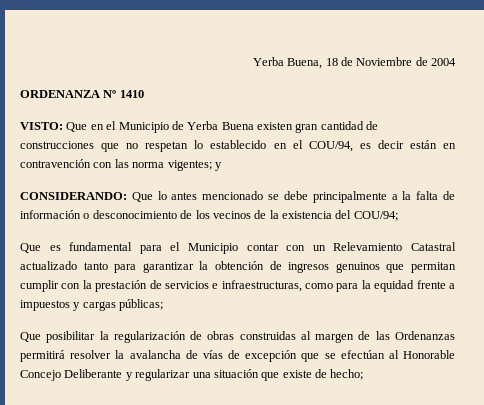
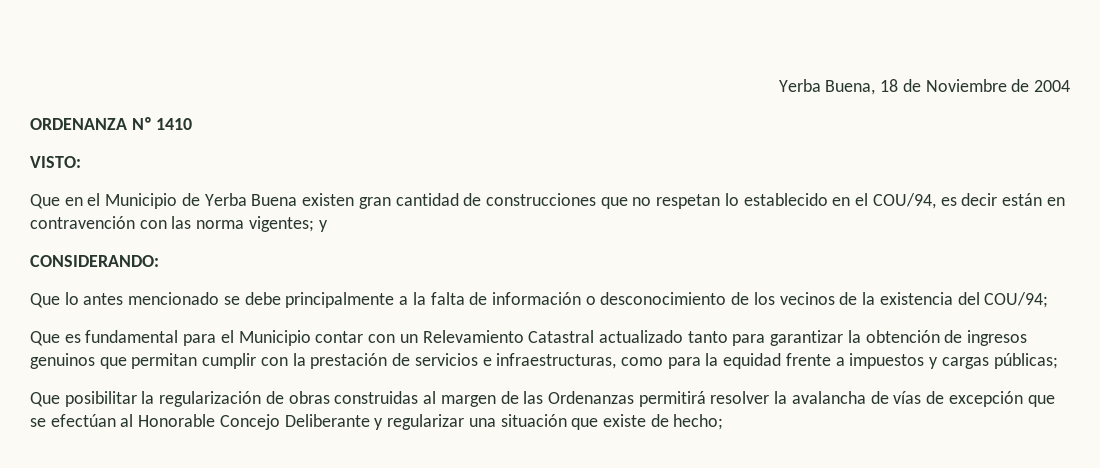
- VISTO: Que en el Municipio de Yerba Buena existen gran cantidad de construcciones que no respetan lo establecido en el COU/94, es decir están en contravención con las norma vigentes; y
+ VISTO:
+ Que en el Municipio de Yerba Buena existen gran cantidad de construcciones que no respetan lo establecido en el COU/94, es decir están en contravención con las norma vigentes; y
- CONSIDERANDO: Que lo antes mencionado se debe principalmente a la falta de información o desconocimiento de los vecinos de la existencia del COU/94;
+ CONSIDERANDO:
+ Que lo antes mencionado se debe principalmente a la falta de información o desconocimiento de los vecinos de la existencia del COU/94;

